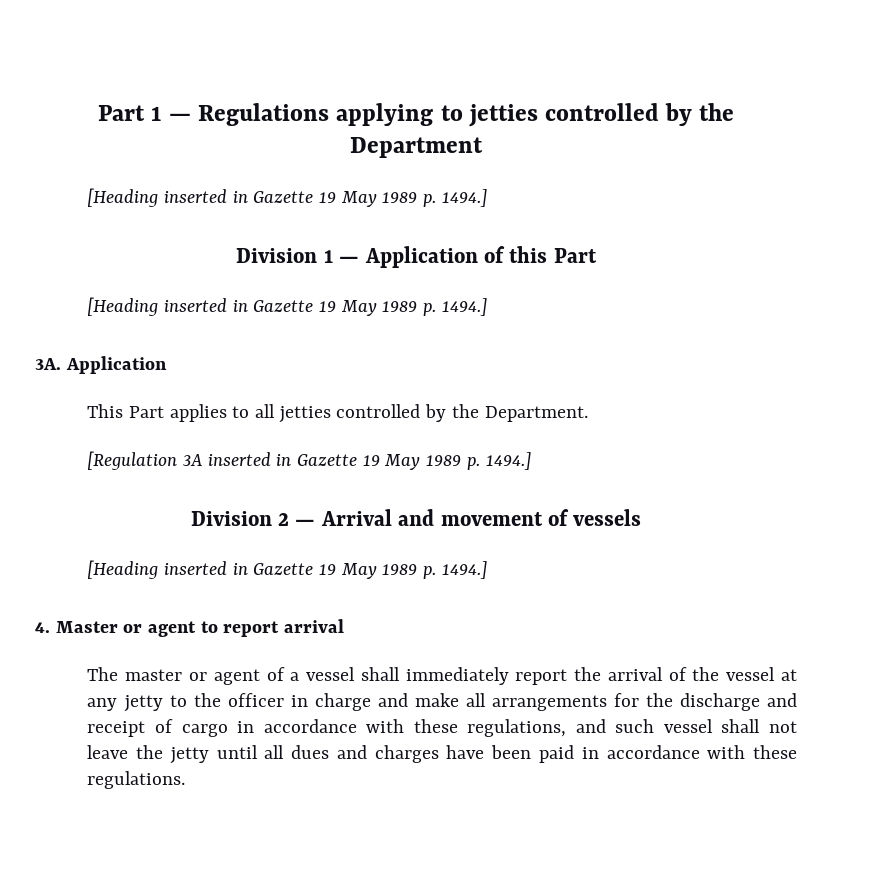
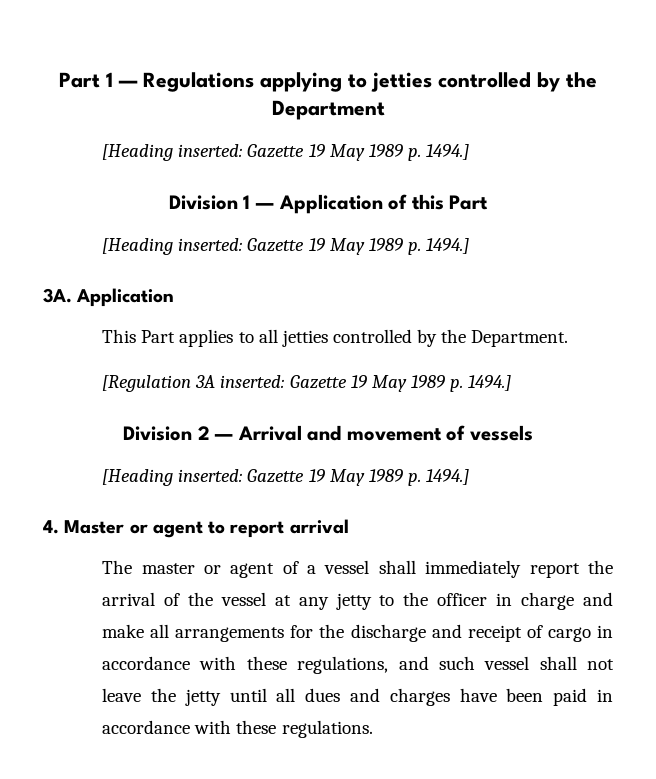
  Part 1 — Regulations applying to jetties controlled by the Department
- [Heading inserted in Gazette 19 May 1989 p. 1494.]
+ [Heading inserted: Gazette 19 May 1989 p. 1494.]
  Division 1 — Application of this Part
- [Heading inserted in Gazette 19 May 1989 p. 1494.]
+ [Heading inserted: Gazette 19 May 1989 p. 1494.]
- [Regulation 3A inserted in Gazette 19 May 1989 p. 1494.]
+ [Regulation 3A inserted: Gazette 19 May 1989 p. 1494.]
  Division 2 — Arrival and movement of vessels
- [Heading inserted in Gazette 19 May 1989 p. 1494.]
+ [Heading inserted: Gazette 19 May 1989 p. 1494.]

